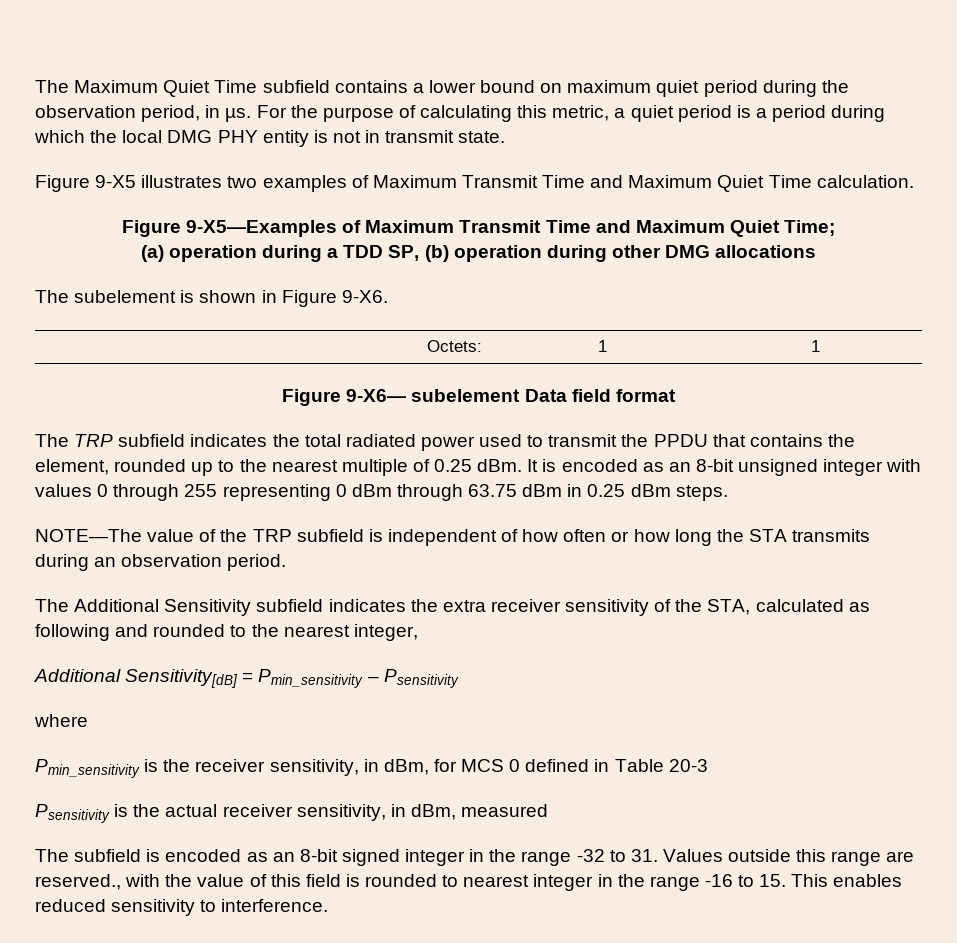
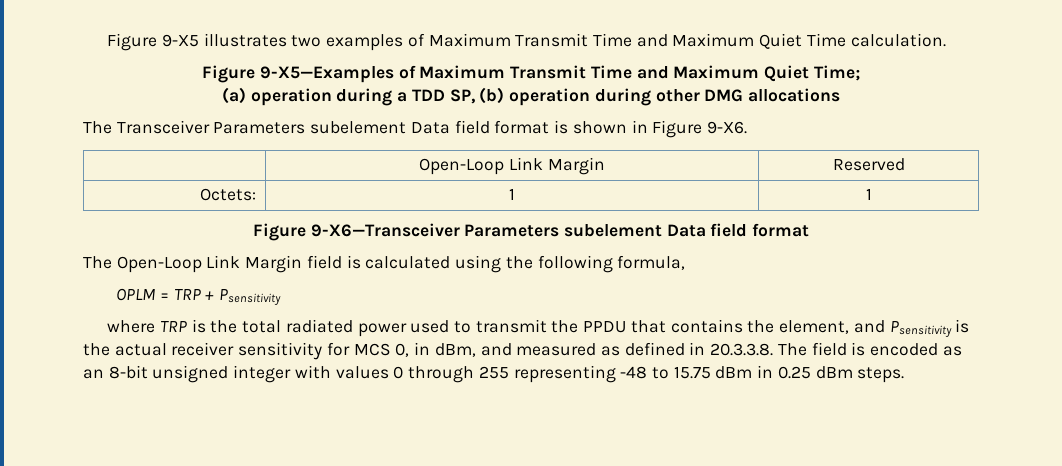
- The Maximum Quiet Time subfield contains a lower bound on maximum quiet period during the observation period, in µs. For the purpose of calculating this metric, a quiet period is a period during which the local DMG PHY entity is not in transmit state.
- The subelement is shown in Figure 9-X6.
+ The Transceiver Parameters subelement Data field format is shown in Figure 9-X6.
+ | Open-Loop Link Margin | Reserved
- Figure 9-X6— subelement Data field format
+ Figure 9-X6—Transceiver Parameters subelement Data field format
- The TRP subfield indicates the total radiated power used to transmit the PPDU that contains the element, rounded up to the nearest multiple of 0.25 dBm. It is encoded as an 8-bit unsigned integer with values 0 through 255 representing 0 dBm through 63.75 dBm in 0.25 dBm steps.
+ The Open-Loop Link Margin field is calculated using the following formula,
+ OPLM = TRP + Psensitivity
+ where TRP is the total radiated power used to transmit the PPDU that contains the element, and Psensitivity is the actual receiver sensitivity for MCS 0, in dBm, and measured as defined in 20.3.3.8. The field is encoded as an 8-bit unsigned integer with values 0 through 255 representing -48 to 15.75 dBm in 0.25 dBm steps.
- NOTE—The value of the TRP subfield is independent of how often or how long the STA transmits during an observation period.
- The Additional Sensitivity subfield indicates the extra receiver sensitivity of the STA, calculated as following and rounded to the nearest integer,
- Additional Sensitivity[dB] = Pmin_sensitivity – Psensitivity
- where
- Pmin_sensitivity is the receiver sensitivity, in dBm, for MCS 0 defined in Table 20-3
- Psensitivity is the actual receiver sensitivity, in dBm, measured
- The subfield is encoded as an 8-bit signed integer in the range -32 to 31. Values outside this range are reserved., with the value of this field is rounded to nearest integer in the range -16 to 15. This enables reduced sensitivity to interference.

